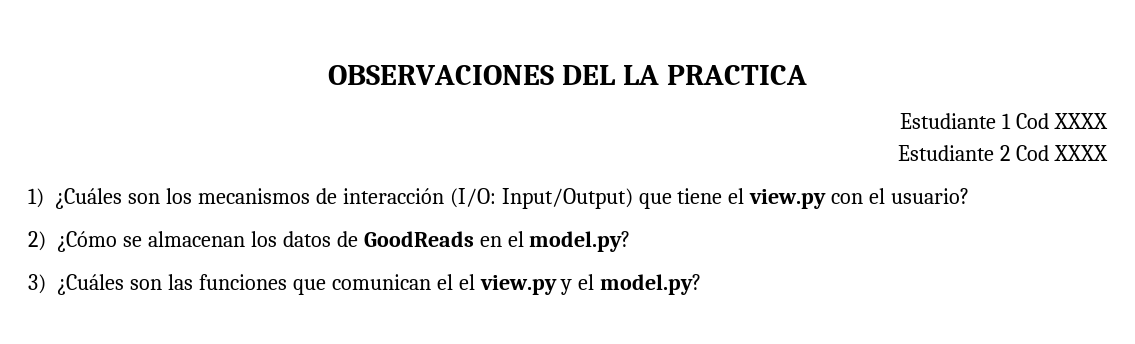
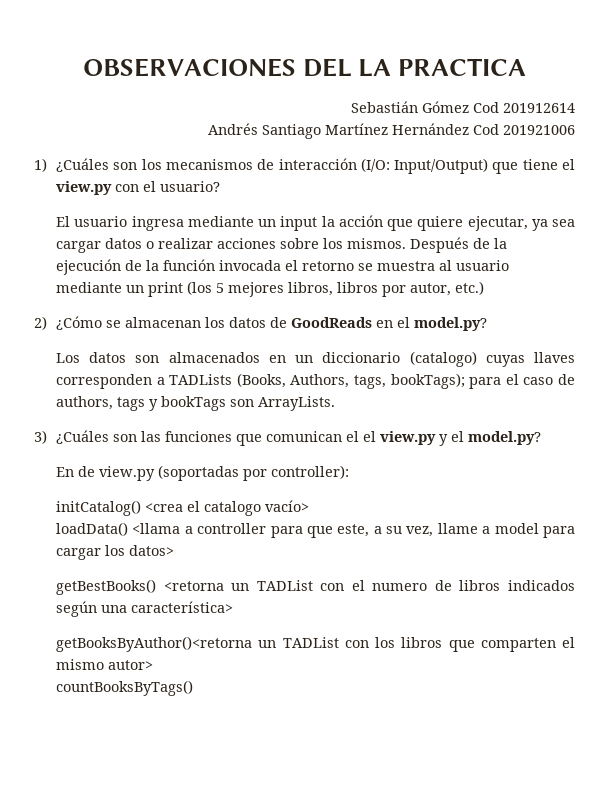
- Estudiante 1 Cod XXXX
- Estudiante 2 Cod XXXX
+ Sebastián Gómez Cod 201912614
+ Andrés Santiago Martínez Hernández Cod 201921006
+ El usuario ingresa mediante un input la acción que quiere ejecutar, ya sea cargar datos o realizar acciones sobre los mismos. Después de la ejecución de la función invocada el retorno se muestra al usuario mediante un print (los 5 mejores libros, libros por autor, etc.)
+ Los datos son almacenados en un diccionario (catalogo) cuyas llaves corresponden a TADLists (Books, Authors, tags, bookTags); para el caso de authors, tags y bookTags son ArrayLists.
+ En de view.py (soportadas por controller):
+ initCatalog() <crea el catalogo vacío>
+ loadData() <llama a controller para que este, a su vez, llame a model para cargar los datos>
+ getBestBooks() <retorna un TADList con el numero de libros indicados según una característica>
+ getBooksByAuthor()<retorna un TADList con los libros que comparten el mismo autor>
+ countBooksByTags()

